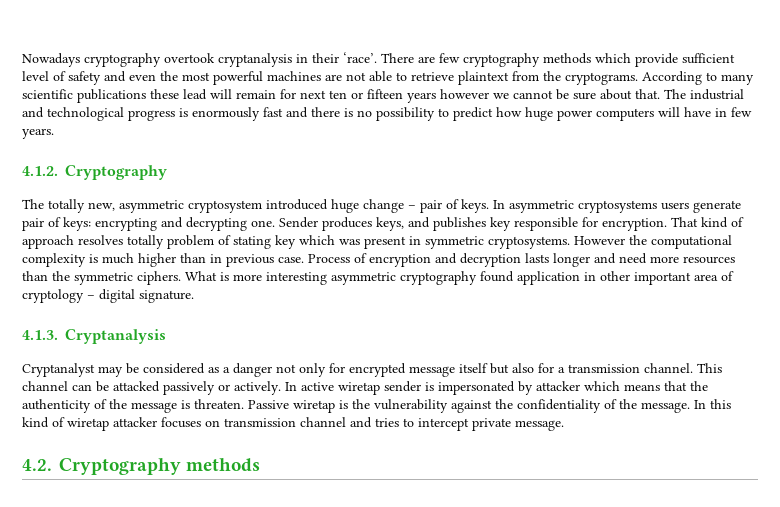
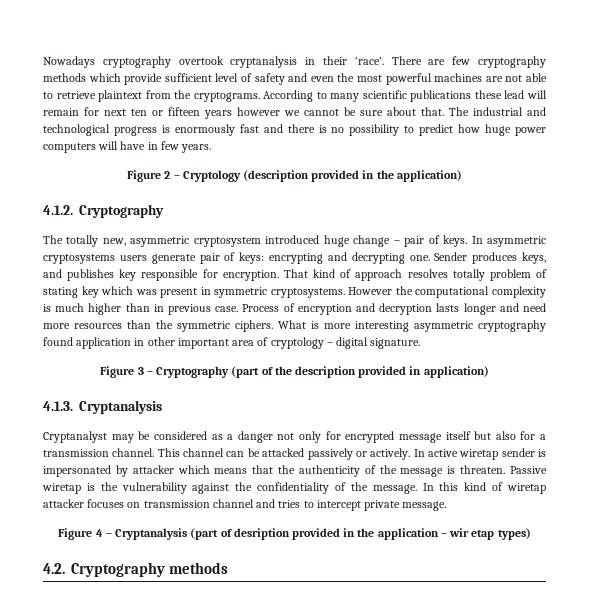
+ Figure 2 – Cryptology (description provided in the application)
+ Figure 3 – Cryptography (part of the description provided in application)
+ Figure 4 – Cryptanalysis (part of desription provided in the application – wir etap types)

